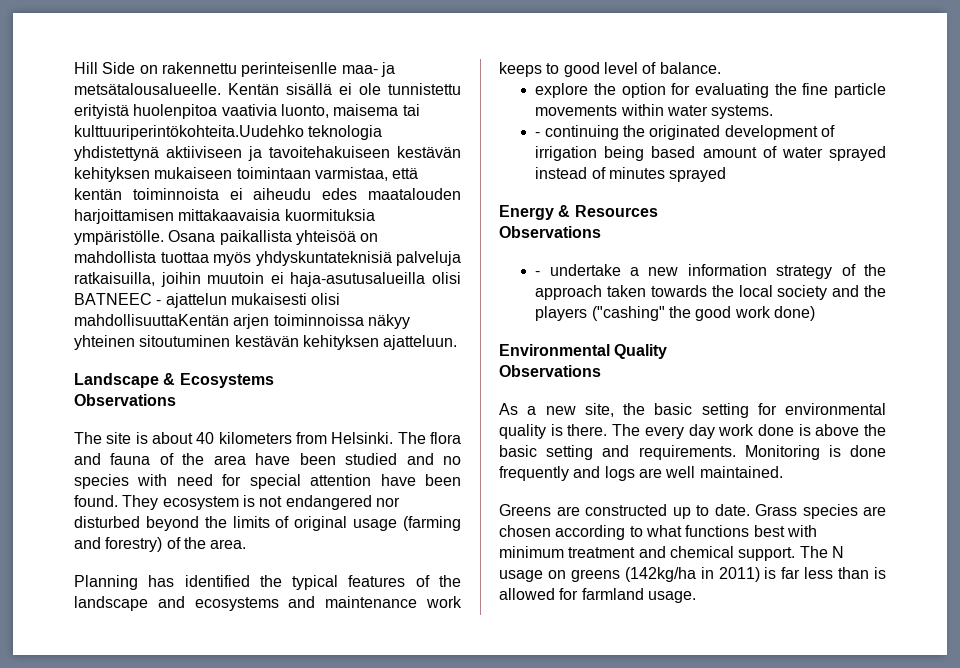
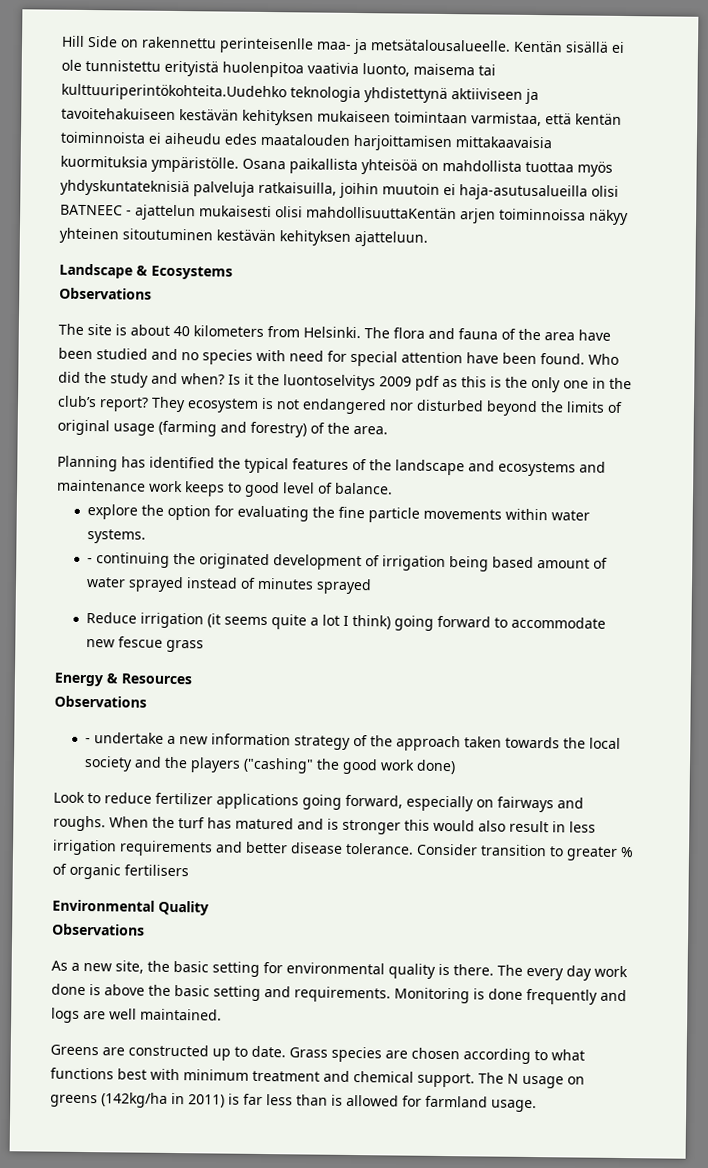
+ Who did the study and when? Is it the luontoselvitys 2009 pdf as this is the only one in the club’s report?
+ Reduce irrigation (it seems quite a lot I think) going forward to accommodate new fescue grass
+ Look to reduce fertilizer applications going forward, especially on fairways and roughs. When the turf has matured and is stronger this would also result in less irrigation requirements and better disease tolerance. Consider transition to greater % of organic fertilisers

